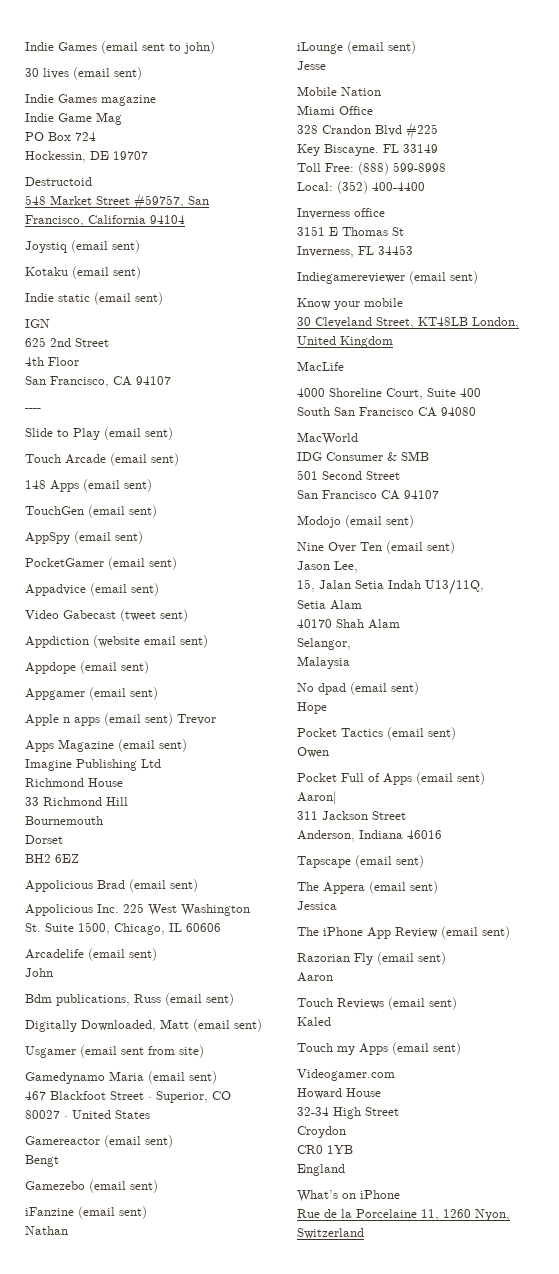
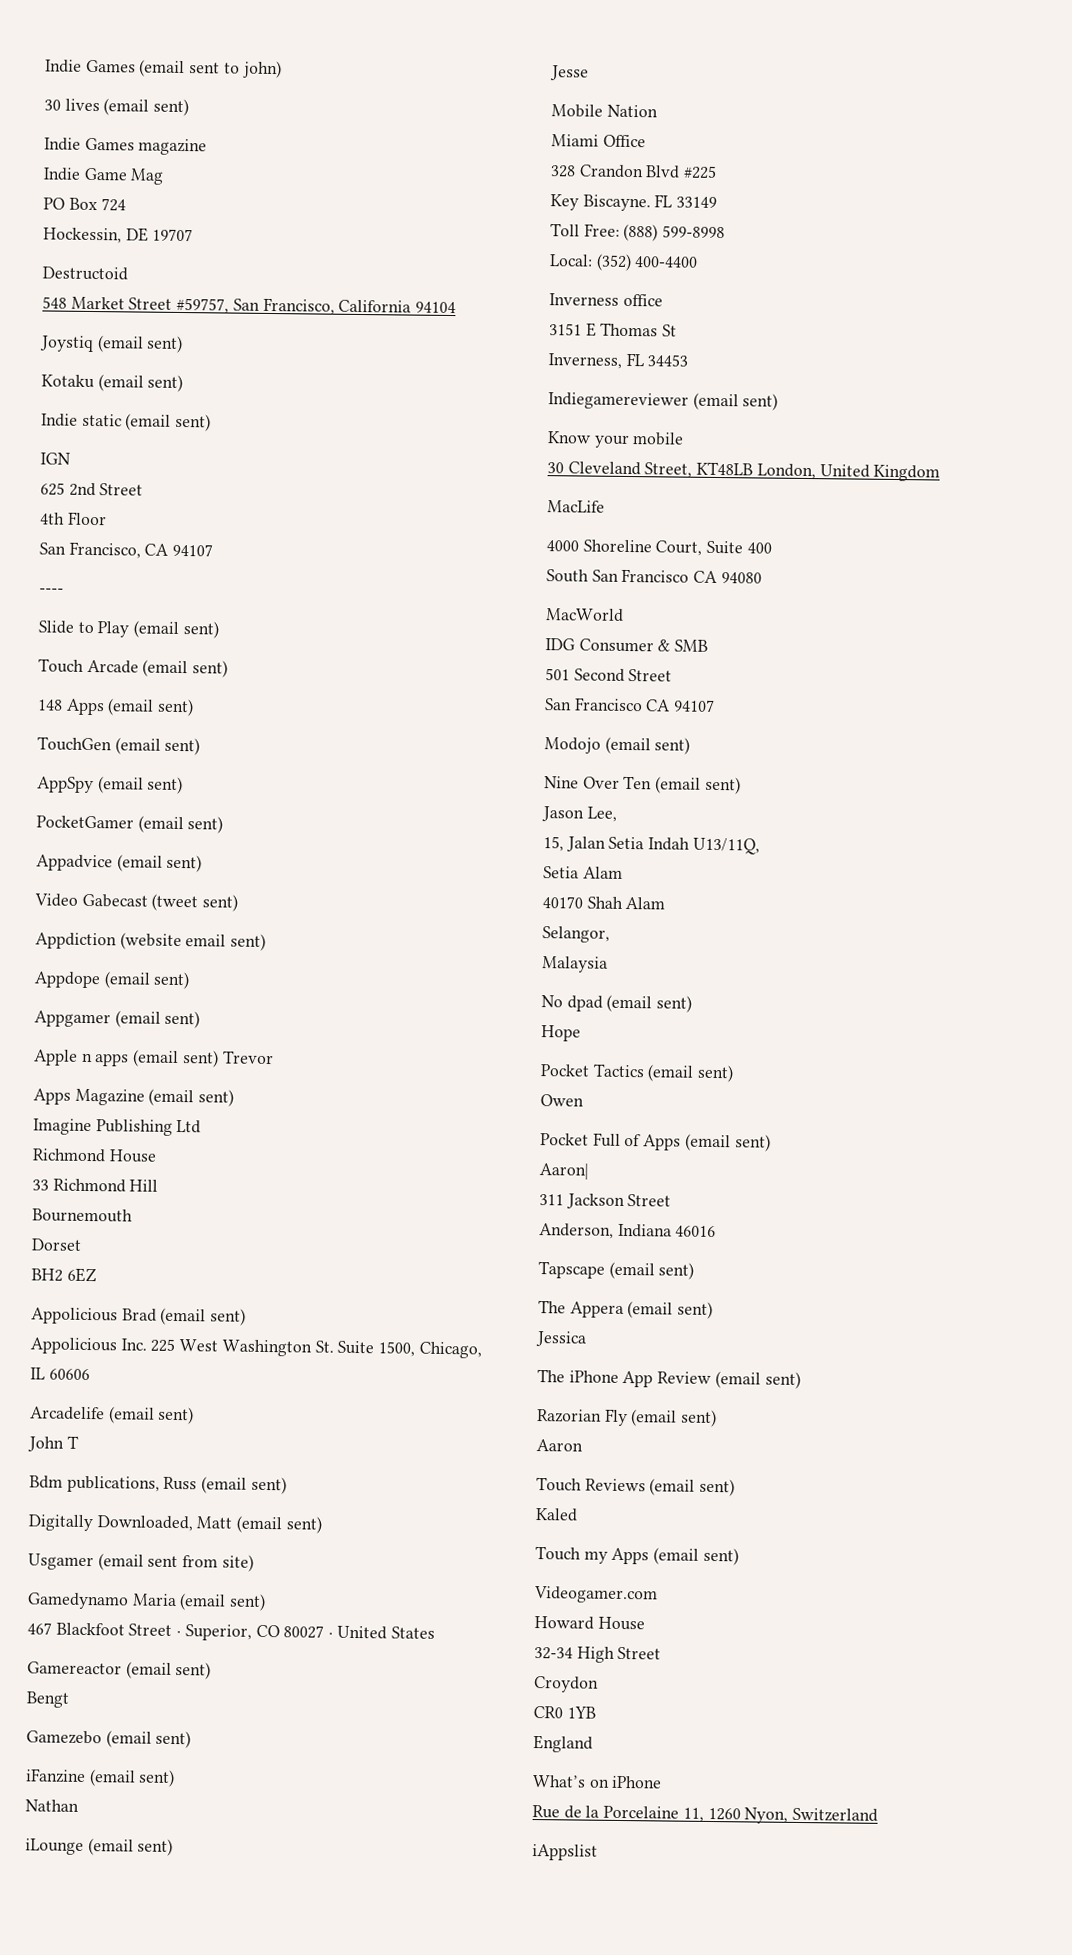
- John
+ John T
+ iAppslist

